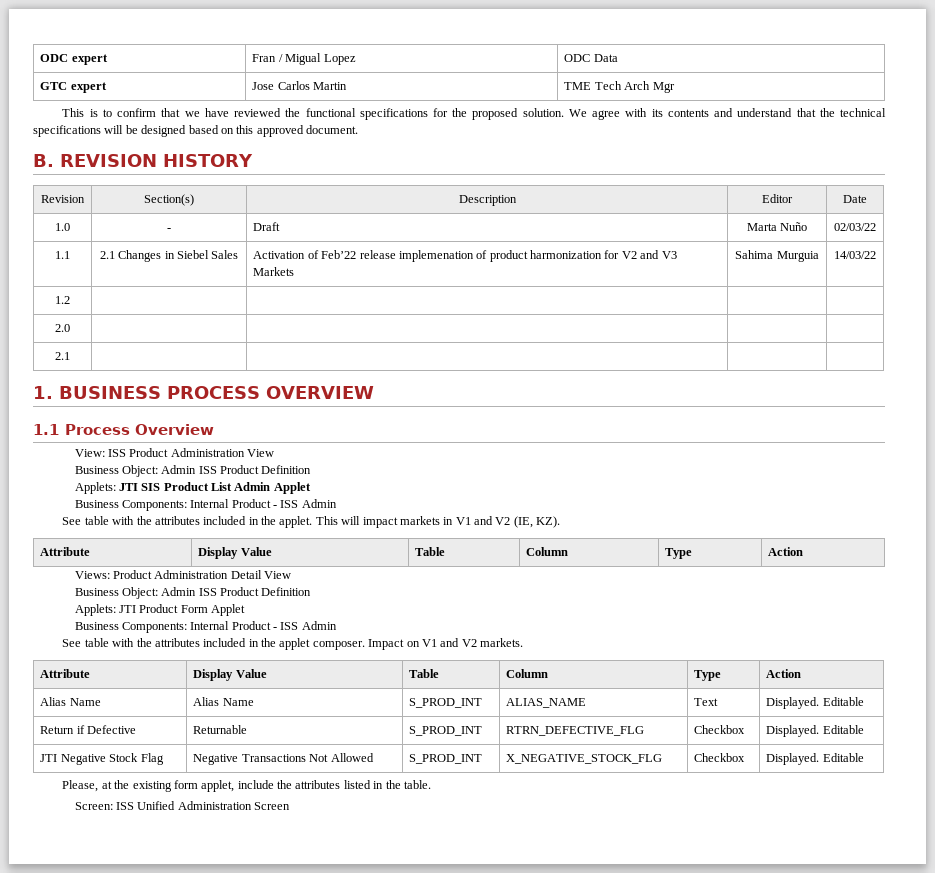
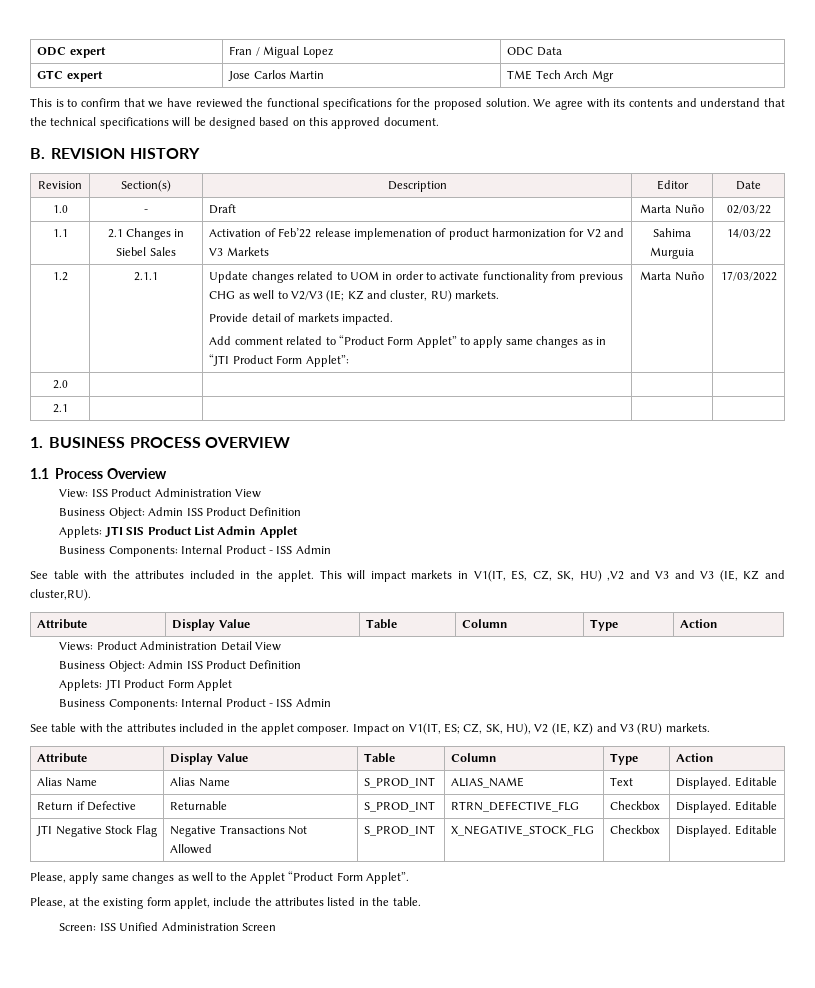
+ 2.1.1 | Update changes related to UOM in order to activate functionality from previous CHG as well to V2/V3 (IE; KZ and cluster, RU) markets.
+ Provide detail of markets impacted.
+ Add comment related to “Product Form Applet” to apply same changes as in “JTI Product Form Applet”: | Marta Nuño | 17/03/2022
- This will impact markets in V1 and V2 (IE, KZ).
+ This will impact markets in V1(IT, ES, CZ, SK, HU) ,V2 and V3 and V3 (IE, KZ and cluster,RU).
- Impact on V1 and V2 markets.
+ Impact on V1(IT, ES; CZ, SK, HU), V2 (IE, KZ) and V3 (RU) markets.
+ Please, apply same changes as well to the Applet “Product Form Applet”.

